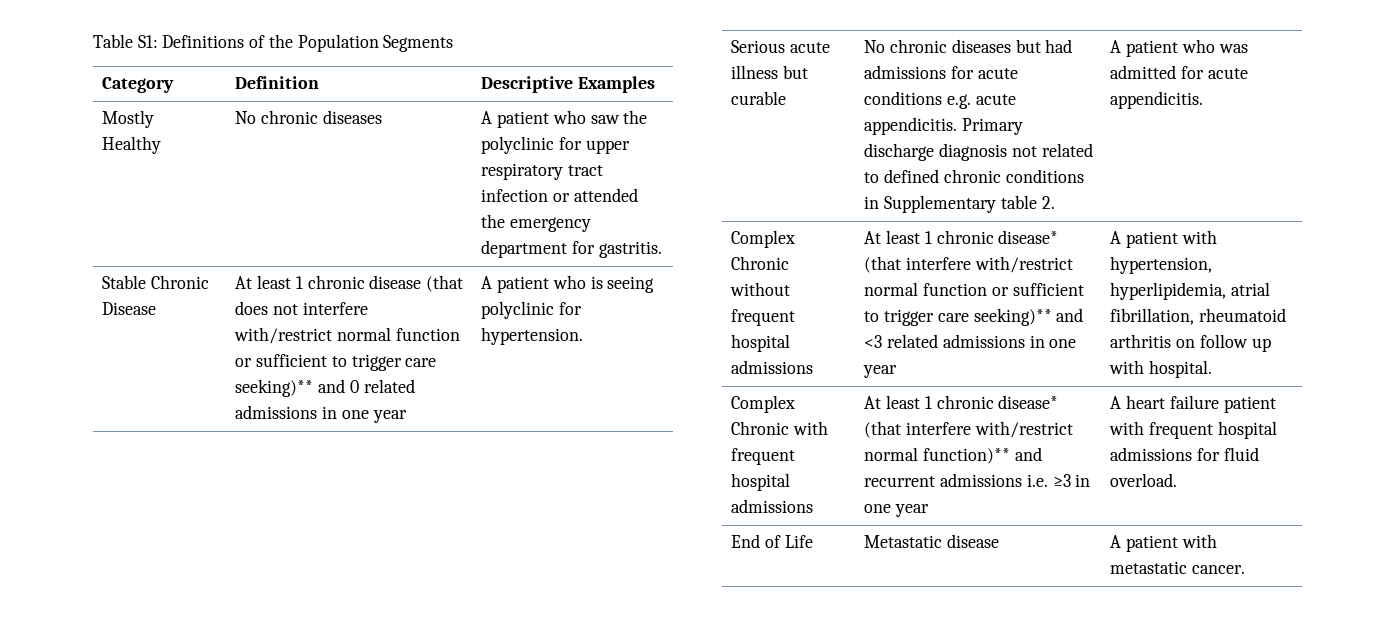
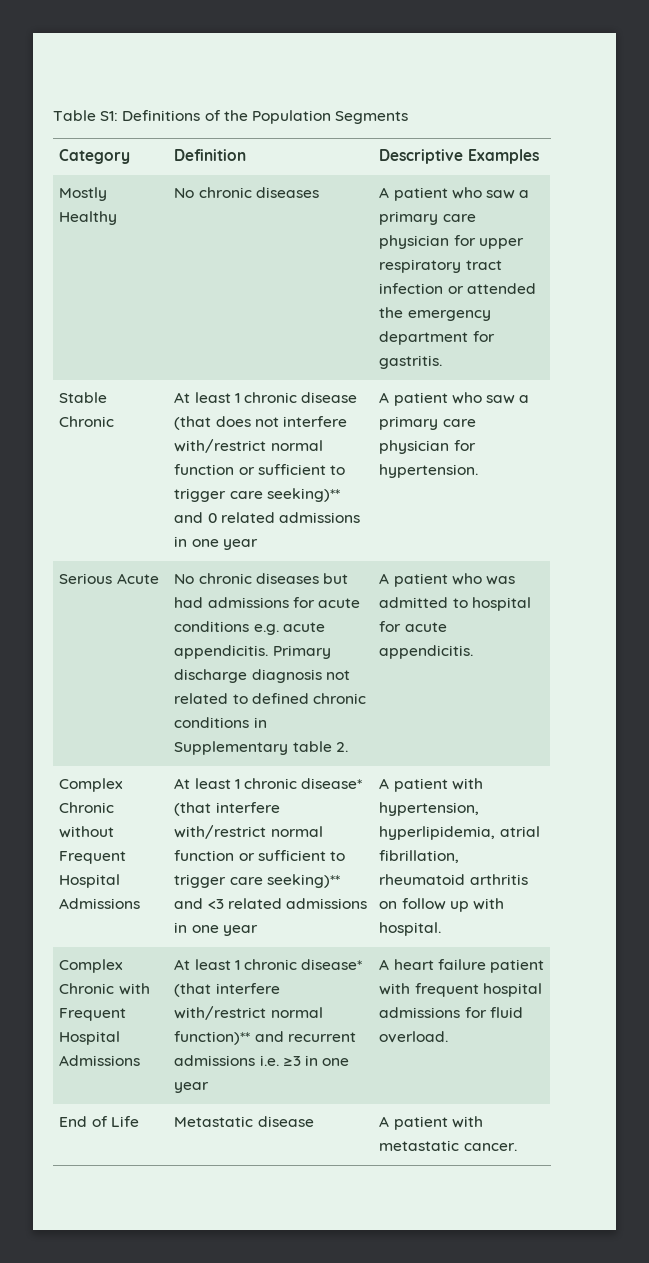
- Mostly Healthy | No chronic diseases | A patient who saw the polyclinic for upper respiratory tract infection or attended the emergency department for gastritis.
+ Mostly Healthy | No chronic diseases | A patient who saw a primary care physician for upper respiratory tract infection or attended the emergency department for gastritis.
- Stable Chronic Disease | At least 1 chronic disease (that does not interfere with/restrict normal function or sufficient to trigger care seeking)** and 0 related admissions in one year | A patient who is seeing polyclinic for hypertension.
+ Stable Chronic | At least 1 chronic disease (that does not interfere with/restrict normal function or sufficient to trigger care seeking)** and 0 related admissions in one year | A patient who saw a primary care physician for hypertension.
- Serious acute illness but curable | No chronic diseases but had admissions for acute conditions e.g. acute appendicitis. Primary discharge diagnosis not related to defined chronic conditions in Supplementary table 2. | A patient who was admitted for acute appendicitis.
+ Serious Acute | No chronic diseases but had admissions for acute conditions e.g. acute appendicitis. Primary discharge diagnosis not related to defined chronic conditions in Supplementary table 2. | A patient who was admitted to hospital for acute appendicitis.
- Complex Chronic without frequent hospital admissions
+ Complex Chronic without Frequent Hospital Admissions
- Complex Chronic with frequent hospital admissions | At least 1 chronic disease* (that interfere with/restrict normal function)** and recurrent admissions i.e. ≥3 in one year | A heart failure patient with frequent hospital admissions for fluid overload.
+ Complex Chronic with Frequent Hospital Admissions | At least 1 chronic disease* (that interfere with/restrict normal function)** and recurrent admissions i.e. ≥3 in one year | A heart failure patient with frequent hospital admissions for fluid overload.

